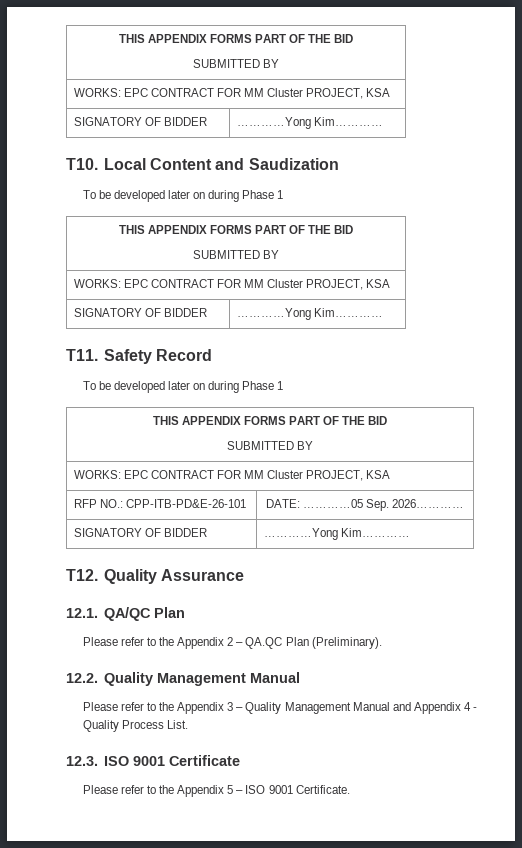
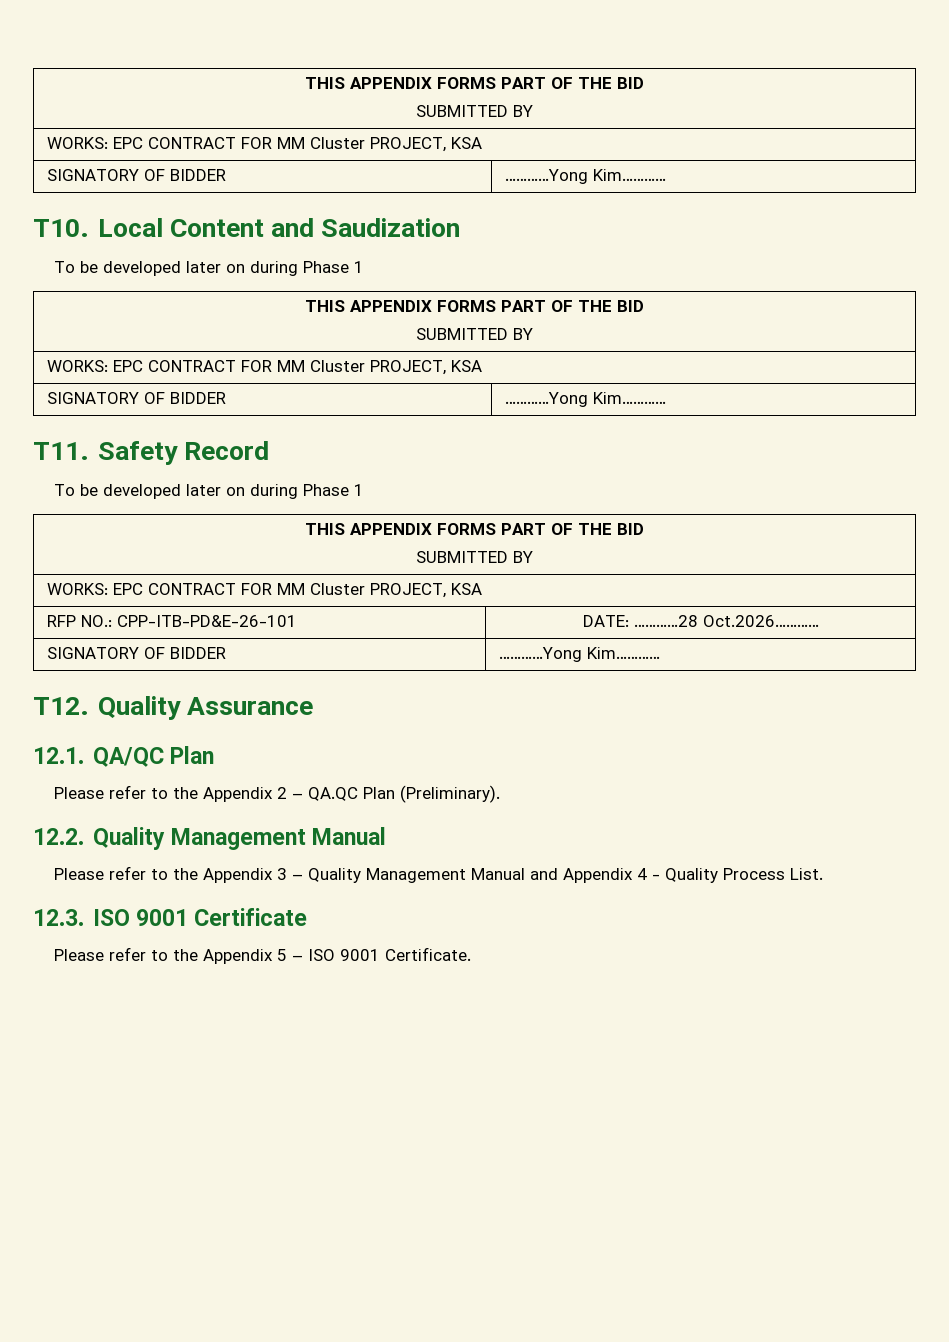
- RFP NO.: CPP-ITB-PD&E-26-101 | DATE: …………05 Sep. 2026…………
+ RFP NO.: CPP-ITB-PD&E-26-101 | DATE: …………28 Oct.2026…………

